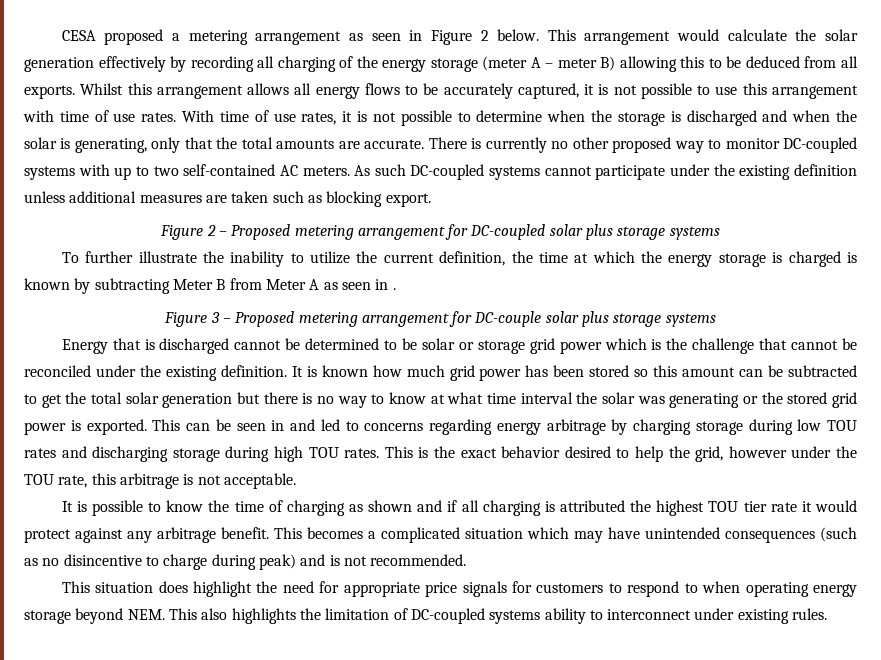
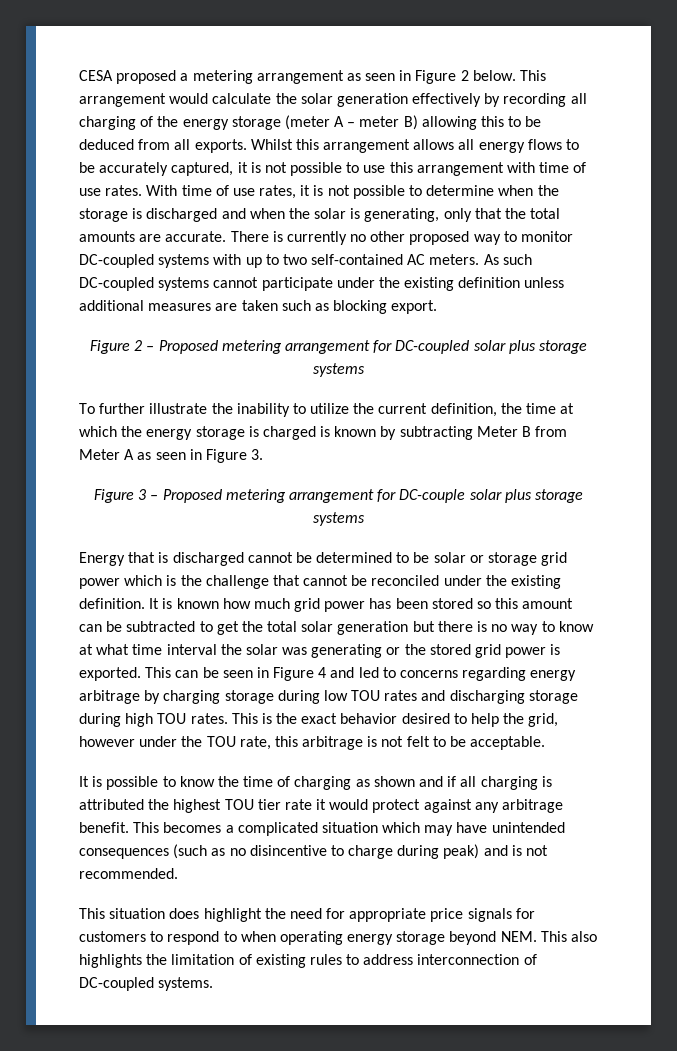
- To further illustrate the inability to utilize the current definition, the time at which the energy storage is charged is known by subtracting Meter B from Meter A as seen in .
+ To further illustrate the inability to utilize the current definition, the time at which the energy storage is charged is known by subtracting Meter B from Meter A as seen in Figure 3.
- This can be seen in and led to concerns regarding energy arbitrage by charging storage during low TOU rates and discharging storage during high TOU rates.
+ This can be seen in Figure 4 and led to concerns regarding energy arbitrage by charging storage during low TOU rates and discharging storage during high TOU rates.
- This is the exact behavior desired to help the grid, however under the TOU rate, this arbitrage is not acceptable.
+ This is the exact behavior desired to help the grid, however under the TOU rate, this arbitrage is not felt to be acceptable.
- This situation does highlight the need for appropriate price signals for customers to respond to when operating energy storage beyond NEM. This also highlights the limitation of DC-coupled systems ability to interconnect under existing rules.
+ This situation does highlight the need for appropriate price signals for customers to respond to when operating energy storage beyond NEM. This also highlights the limitation of existing rules to address interconnection of DC-coupled systems.

